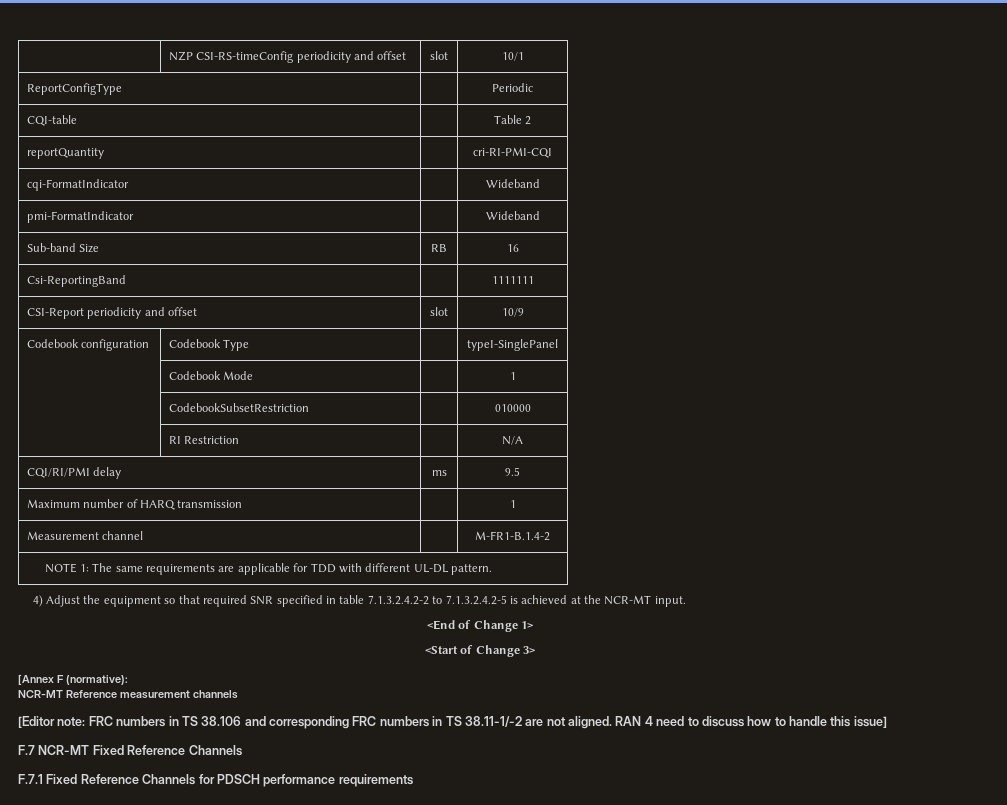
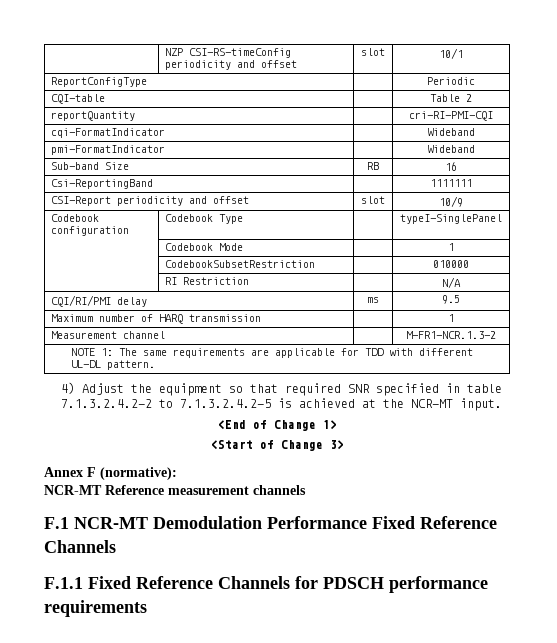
- Measurement channel | | M-FR1-B.1.4-2
+ Measurement channel | | M-FR1-NCR.1.3-2
- [Annex F (normative):
+ Annex F (normative):
- [Editor note: FRC numbers in TS 38.106 and corresponding FRC numbers in TS 38.11-1/-2 are not aligned. RAN 4 need to discuss how to handle this issue]
- F.7 NCR-MT Fixed Reference Channels
+ F.1 NCR-MT Demodulation Performance Fixed Reference Channels
- F.7.1 Fixed Reference Channels for PDSCH performance requirements
+ F.1.1 Fixed Reference Channels for PDSCH performance requirements

